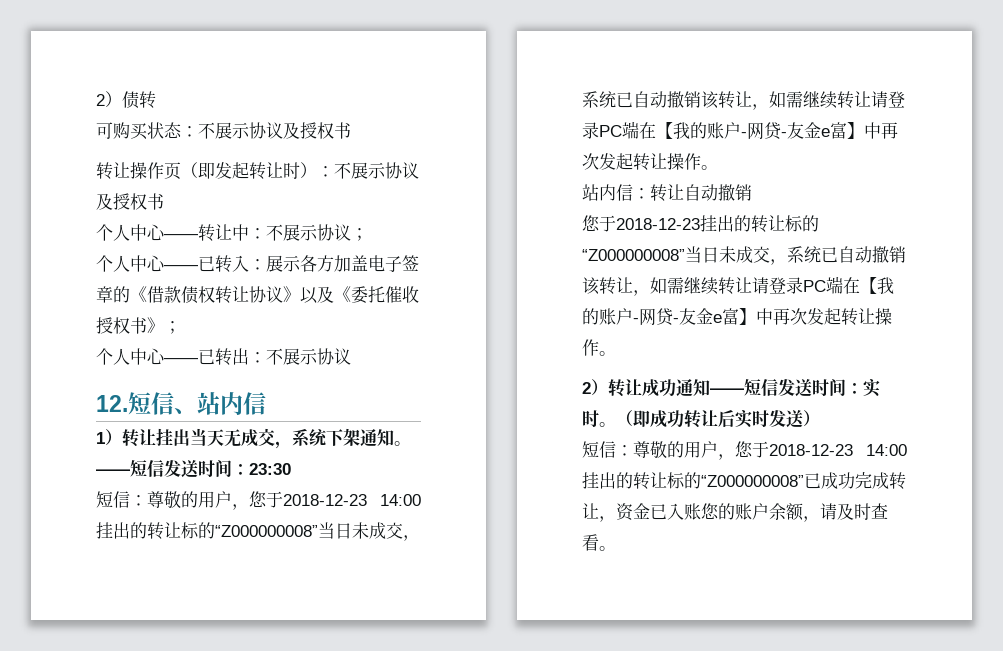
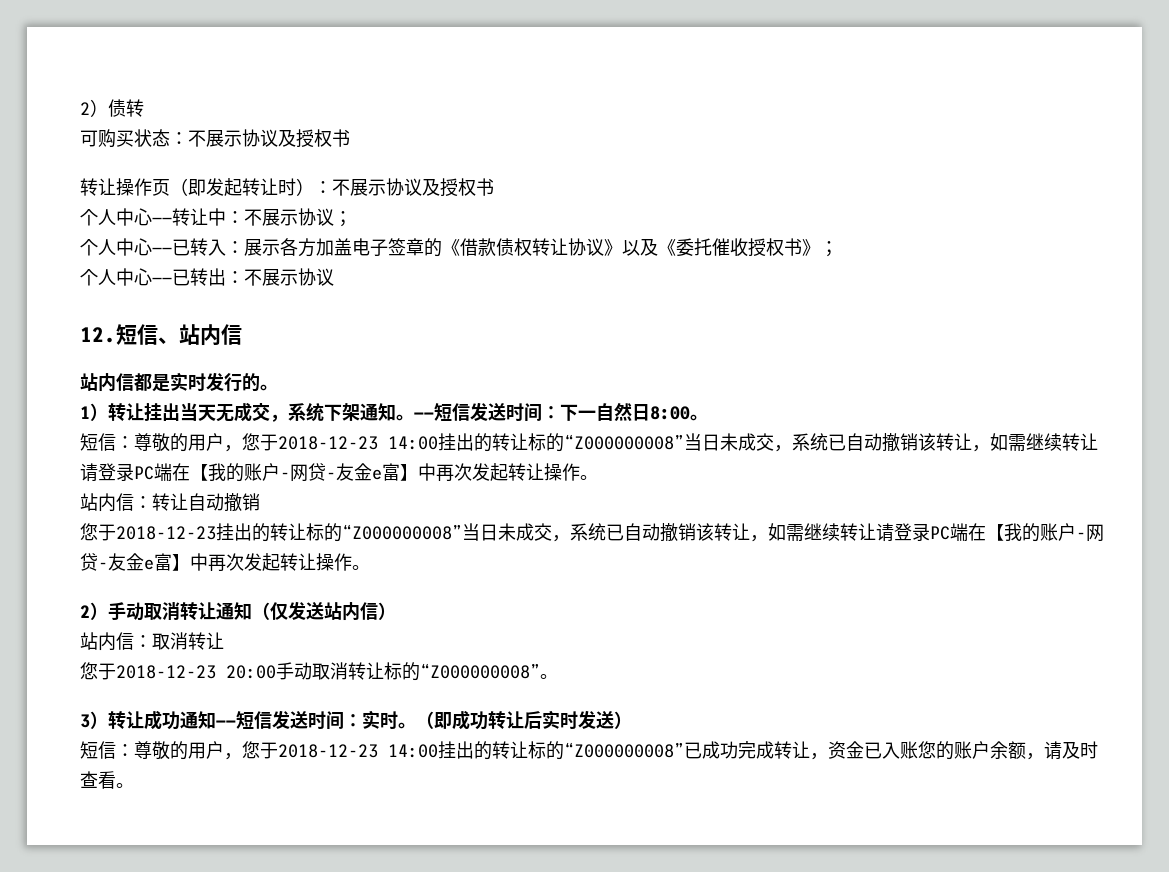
+ 站内信都是实时发行的。
- ——短信发送时间：23:30
+ ——短信发送时间：下一自然日8:00。
- 2）转让成功通知——短信发送时间：实时。
+ 2）手动取消转让通知（仅发送站内信）
+ 站内信：取消转让
+ 您于2018-12-23 20:00手动取消转让标的“Z000000008”。
+ 3）转让成功通知——短信发送时间：实时。

